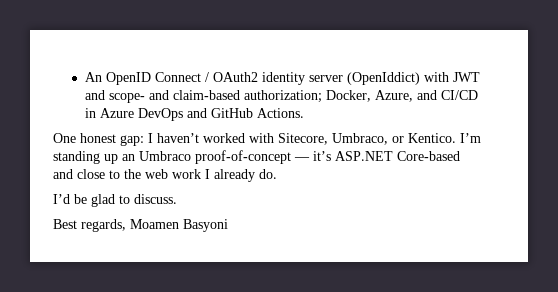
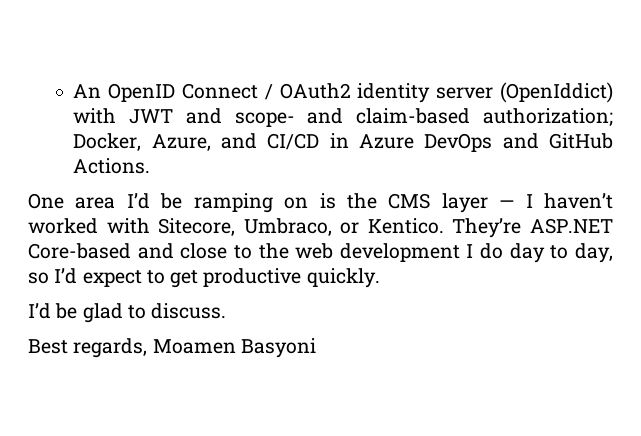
- One honest gap: I haven’t worked with Sitecore, Umbraco, or Kentico.
+ One area I’d be ramping on is the CMS layer — I haven’t worked with Sitecore, Umbraco, or Kentico.
- I’m standing up an Umbraco proof-of-concept — it’s ASP.NET Core-based and close to the web work I already do.
+ They’re ASP.NET Core-based and close to the web development I do day to day, so I’d expect to get productive quickly.

